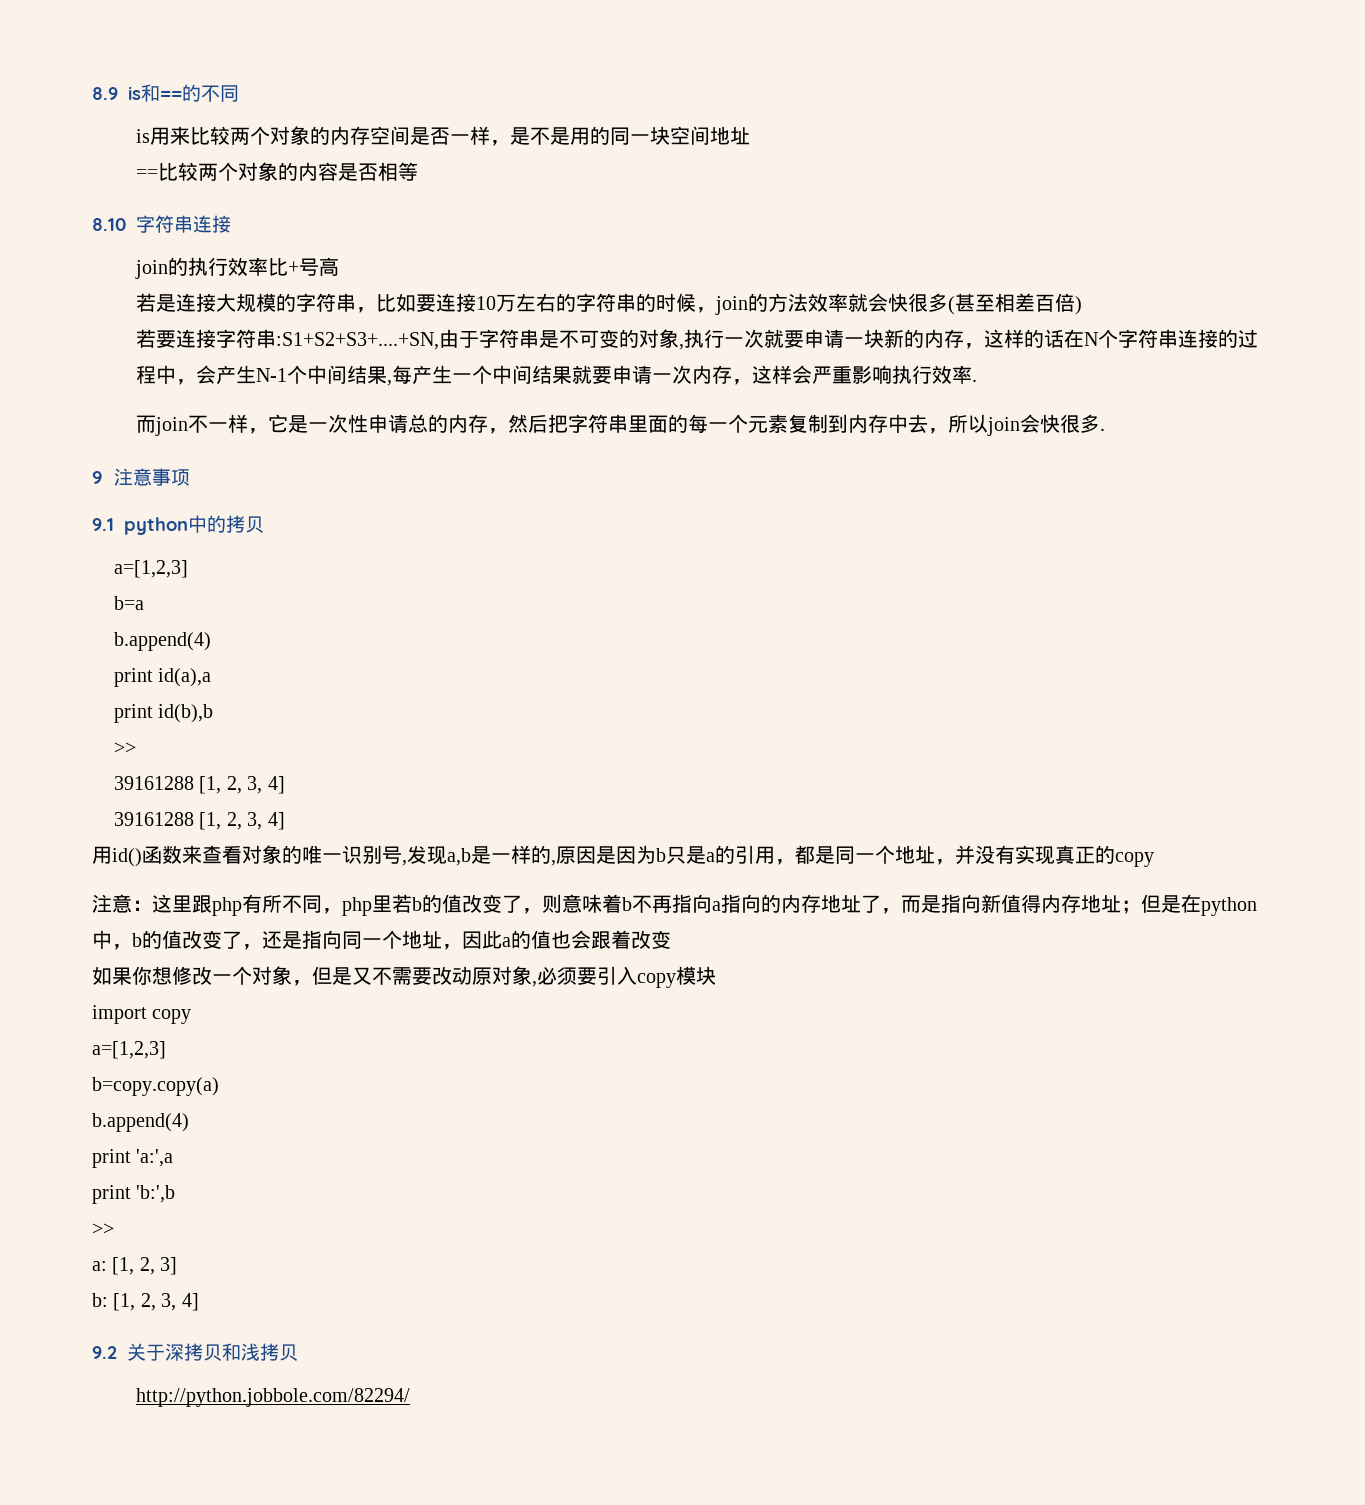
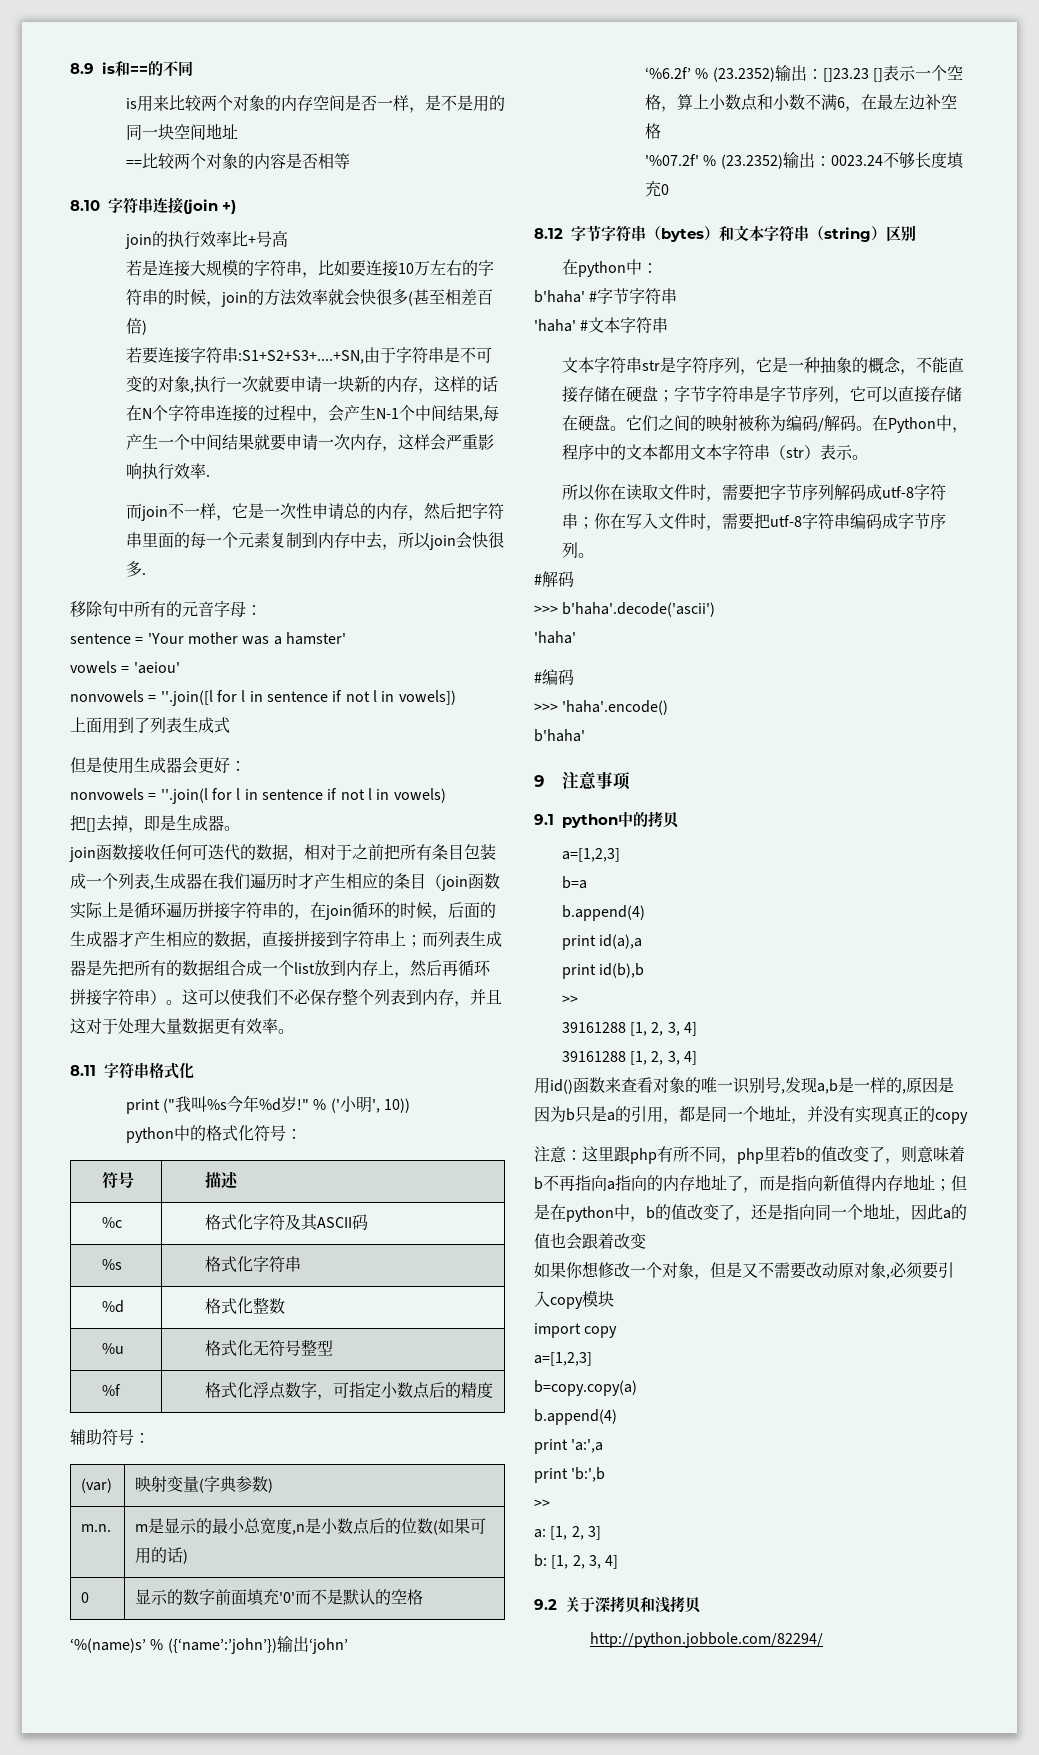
- 8.10字符串连接
+ 8.10字符串连接(join +)
+ 移除句中所有的元音字母：
+ sentence = 'Your mother was a hamster'
+ vowels = 'aeiou'
+ nonvowels = ''.join([l for l in sentence if not l in vowels])
+ 上面用到了列表生成式
+ 但是使用生成器会更好：
+ nonvowels = ''.join(l for l in sentence if not l in vowels)
+ 把[]去掉，即是生成器。
+ join函数接收任何可迭代的数据，相对于之前把所有条目包装成一个列表,生成器在我们遍历时才产生相应的条目（join函数实际上是循环遍历拼接字符串的，在join循环的时候，后面的生成器才产生相应的数据，直接拼接到字符串上；而列表生成器是先把所有的数据组合成一个list放到内存上，然后再循环拼接字符串）。这可以使我们不必保存整个列表到内存，并且这对于处理大量数据更有效率。
+ 8.11字符串格式化
+ print ("我叫%s今年%d岁!" % ('小明', 10))
+ python中的格式化符号：
+ 符号 | 描述
+ %c | 格式化字符及其ASCII码
+ %s | 格式化字符串
+ %d | 格式化整数
+ %u | 格式化无符号整型
+ %f | 格式化浮点数字，可指定小数点后的精度
+ 辅助符号：
+ (var) | 映射变量(字典参数)
+ m.n. | m是显示的最小总宽度,n是小数点后的位数(如果可用的话)
+ 0 | 显示的数字前面填充'0'而不是默认的空格
+ ‘%(name)s’ % ({‘name’:’john’})输出‘john’
+ ‘%6.2f’ % (23.2352)输出：[]23.23 []表示一个空格，算上小数点和小数不满6，在最左边补空格
+ '%07.2f' % (23.2352)输出：0023.24不够长度填充0
+ 8.12字节字符串（bytes）和文本字符串（string）区别
+ 在python中：
+ b'haha' #字节字符串
+ 'haha' #文本字符串
+ 文本字符串str是字符序列，它是一种抽象的概念，不能直接存储在硬盘；字节字符串是字节序列，它可以直接存储在硬盘。它们之间的映射被称为编码/解码。在Python中，程序中的文本都用文本字符串（str）表示。
+ 所以你在读取文件时，需要把字节序列解码成utf-8字符串；你在写入文件时，需要把utf-8字符串编码成字节序列。
+ #解码
+ >>> b'haha'.decode('ascii')
+ 'haha'
+ #编码
+ >>> 'haha'.encode()
+ b'haha'

